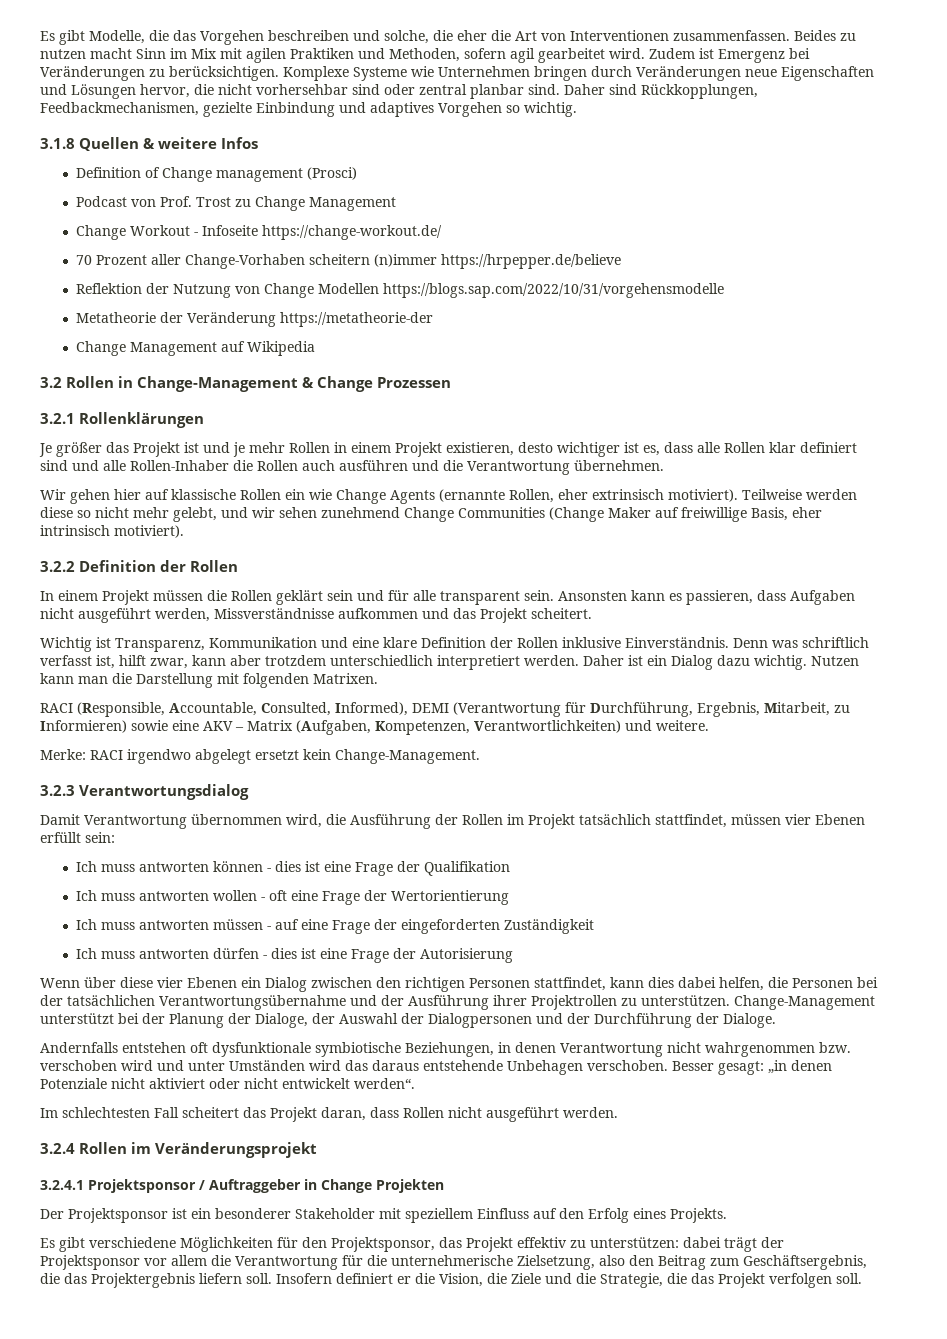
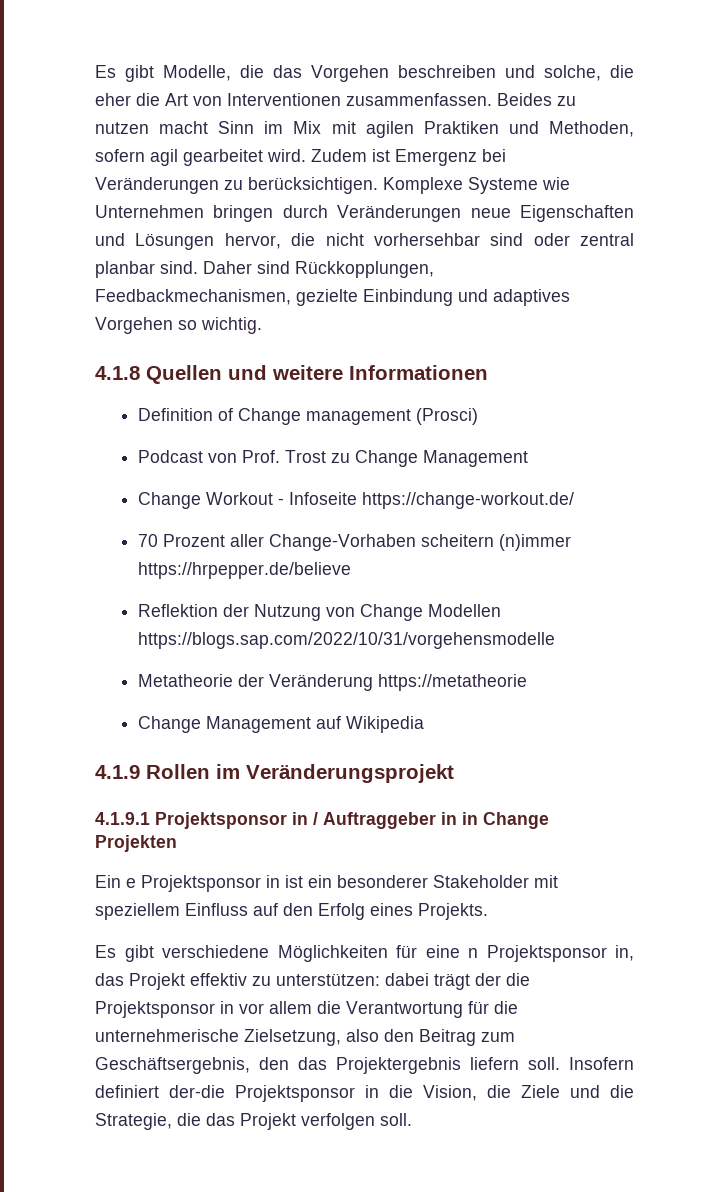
- 3.1.8 Quellen & weitere Infos
+ 4.1.8 Quellen und weitere Informationen
- Metatheorie der Veränderung https://metatheorie-der
+ Metatheorie der Veränderung https://metatheorie
- 3.2 Rollen in Change-Management & Change Prozessen
- 3.2.1 Rollenklärungen
- Je größer das Projekt ist und je mehr Rollen in einem Projekt existieren, desto wichtiger ist es, dass alle Rollen klar definiert sind und alle Rollen-Inhaber die Rollen auch ausführen und die Verantwortung übernehmen.
- Wir gehen hier auf klassische Rollen ein wie Change Agents (ernannte Rollen, eher extrinsisch motiviert). Teilweise werden diese so nicht mehr gelebt, und wir sehen zunehmend Change Communities (Change Maker auf freiwillige Basis, eher intrinsisch motiviert).
- 3.2.2 Definition der Rollen
- In einem Projekt müssen die Rollen geklärt sein und für alle transparent sein. Ansonsten kann es passieren, dass Aufgaben nicht ausgeführt werden, Missverständnisse aufkommen und das Projekt scheitert.
- Wichtig ist Transparenz, Kommunikation und eine klare Definition der Rollen inklusive Einverständnis. Denn was schriftlich verfasst ist, hilft zwar, kann aber trotzdem unterschiedlich interpretiert werden. Daher ist ein Dialog dazu wichtig. Nutzen kann man die Darstellung mit folgenden Matrixen.
- RACI (Responsible, Accountable, Consulted, Informed), DEMI (Verantwortung für Durchführung, Ergebnis, Mitarbeit, zu Informieren) sowie eine AKV – Matrix (Aufgaben, Kompetenzen, Verantwortlichkeiten) und weitere.
- Merke: RACI irgendwo abgelegt ersetzt kein Change-Management.
- 3.2.3 Verantwortungsdialog
- Damit Verantwortung übernommen wird, die Ausführung der Rollen im Projekt tatsächlich stattfindet, müssen vier Ebenen erfüllt sein:
- Ich muss antworten können - dies ist eine Frage der Qualifikation
- Ich muss antworten wollen - oft eine Frage der Wertorientierung
- Ich muss antworten müssen - auf eine Frage der eingeforderten Zuständigkeit
- Ich muss antworten dürfen - dies ist eine Frage der Autorisierung
- Wenn über diese vier Ebenen ein Dialog zwischen den richtigen Personen stattfindet, kann dies dabei helfen, die Personen bei der tatsächlichen Verantwortungsübernahme und der Ausführung ihrer Projektrollen zu unterstützen. Change-Management unterstützt bei der Planung der Dialoge, der Auswahl der Dialogpersonen und der Durchführung der Dialoge.
- Andernfalls entstehen oft dysfunktionale symbiotische Beziehungen, in denen Verantwortung nicht wahrgenommen bzw. verschoben wird und unter Umständen wird das daraus entstehende Unbehagen verschoben. Besser gesagt: „in denen Potenziale nicht aktiviert oder nicht entwickelt werden“.
- Im schlechtesten Fall scheitert das Projekt daran, dass Rollen nicht ausgeführt werden.
- 3.2.4 Rollen im Veränderungsprojekt
+ 4.1.9 Rollen im Veränderungsprojekt
- 3.2.4.1 Projektsponsor / Auftraggeber in Change Projekten
+ 4.1.9.1 Projektsponsor in / Auftraggeber in in Change Projekten
- Der Projektsponsor ist ein besonderer Stakeholder mit speziellem Einfluss auf den Erfolg eines Projekts.
+ Ein e Projektsponsor in ist ein besonderer Stakeholder mit speziellem Einfluss auf den Erfolg eines Projekts.
- Es gibt verschiedene Möglichkeiten für den Projektsponsor, das Projekt effektiv zu unterstützen: dabei trägt der Projektsponsor vor allem die Verantwortung für die unternehmerische Zielsetzung, also den Beitrag zum Geschäftsergebnis, die das Projektergebnis liefern soll.
+ Es gibt verschiedene Möglichkeiten für eine n Projektsponsor in, das Projekt effektiv zu unterstützen: dabei trägt der die Projektsponsor in vor allem die Verantwortung für die unternehmerische Zielsetzung, also den Beitrag zum Geschäftsergebnis, den das Projektergebnis liefern soll.
- Insofern definiert er die Vision, die Ziele und die Strategie, die das Projekt verfolgen soll.
+ Insofern definiert der-die Projektsponsor in die Vision, die Ziele und die Strategie, die das Projekt verfolgen soll.

